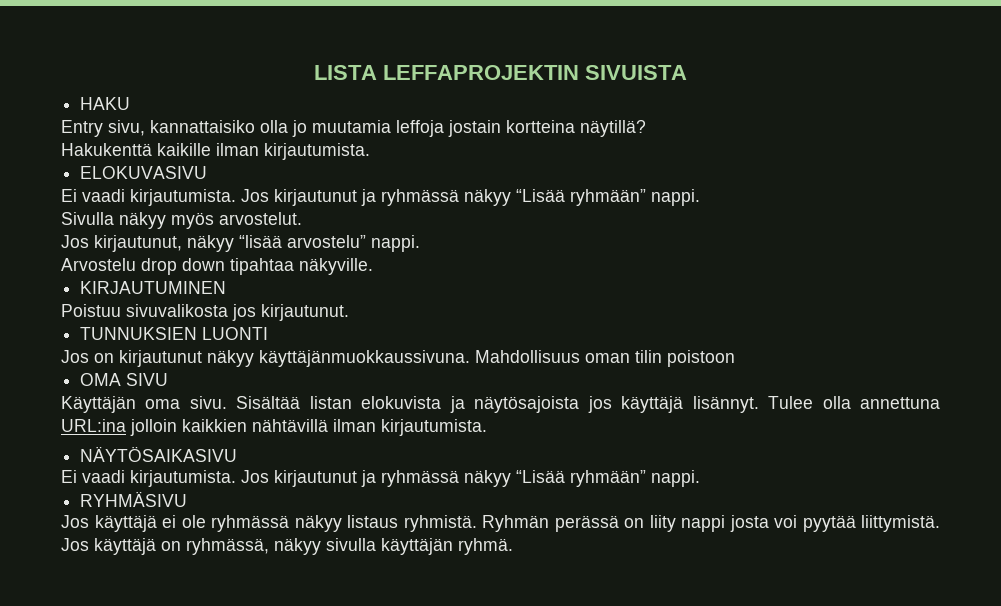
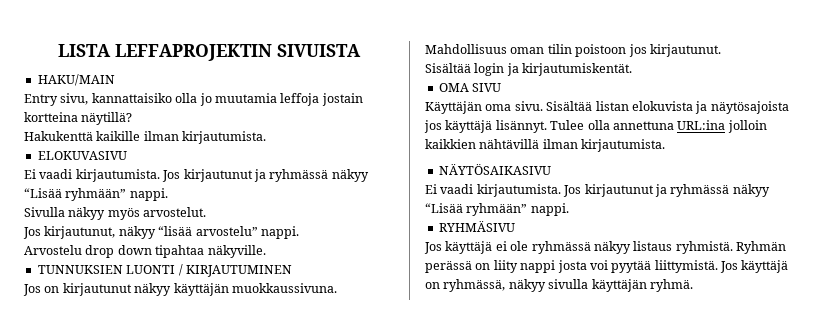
- HAKU
+ HAKU/MAIN
- KIRJAUTUMINEN
- Poistuu sivuvalikosta jos kirjautunut.
- TUNNUKSIEN LUONTI
+ TUNNUKSIEN LUONTI / KIRJAUTUMINEN
- Jos on kirjautunut näkyy käyttäjänmuokkaussivuna.
+ Jos on kirjautunut näkyy käyttäjän muokkaussivuna.
- Mahdollisuus oman tilin poistoon
+ Mahdollisuus oman tilin poistoon jos kirjautunut.
+ Sisältää login ja kirjautumiskentät.

